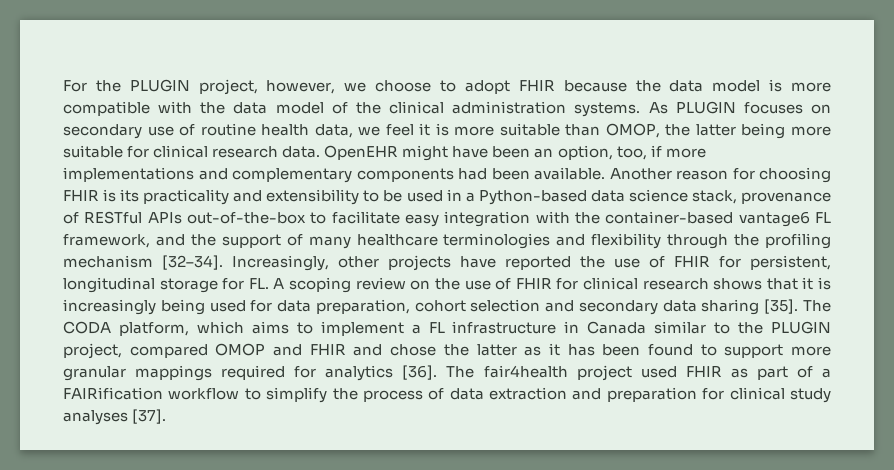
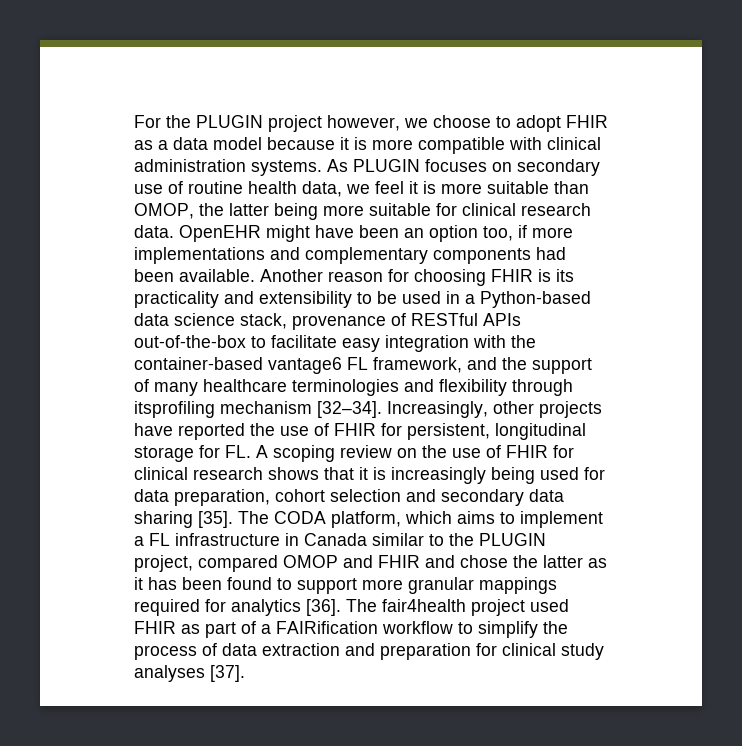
- For the PLUGIN project, however, we choose to adopt FHIR because the data model is more compatible with the data model of the clinical administration systems.
+ For the PLUGIN project however, we choose to adopt FHIR as a data model because it is more compatible with clinical administration systems.
- OpenEHR might have been an option, too, if more implementations and complementary components had been available.
+ OpenEHR might have been an option too, if more implementations and complementary components had been available.
- Another reason for choosing FHIR is its practicality and extensibility to be used in a Python-based data science stack, provenance of RESTful APIs out-of-the-box to facilitate easy integration with the container-based vantage6 FL framework, and the support of many healthcare terminologies and flexibility through the profiling mechanism [32–34].
+ Another reason for choosing FHIR is its practicality and extensibility to be used in a Python-based data science stack, provenance of RESTful APIs out-of-the-box to facilitate easy integration with the container-based vantage6 FL framework, and the support of many healthcare terminologies and flexibility through itsprofiling mechanism [32–34].

